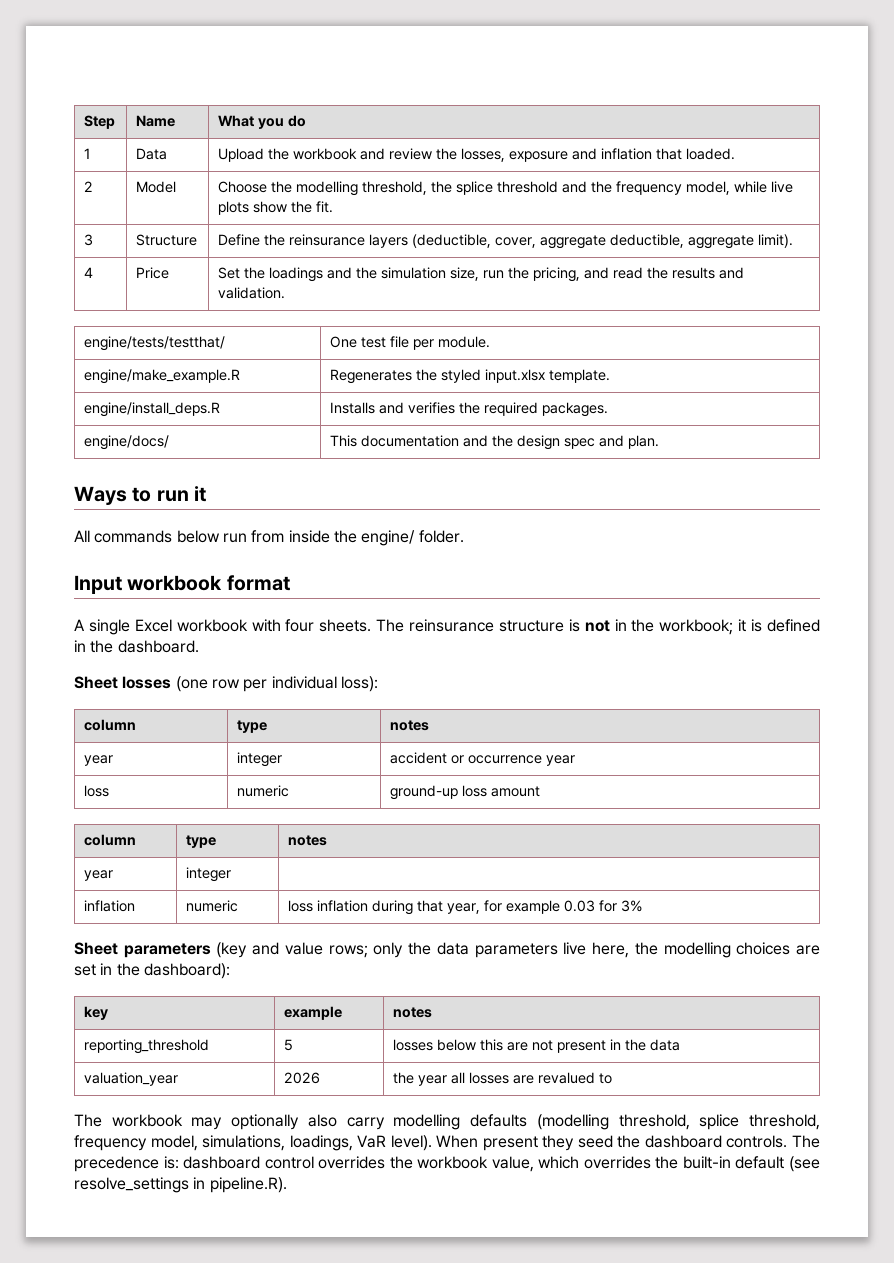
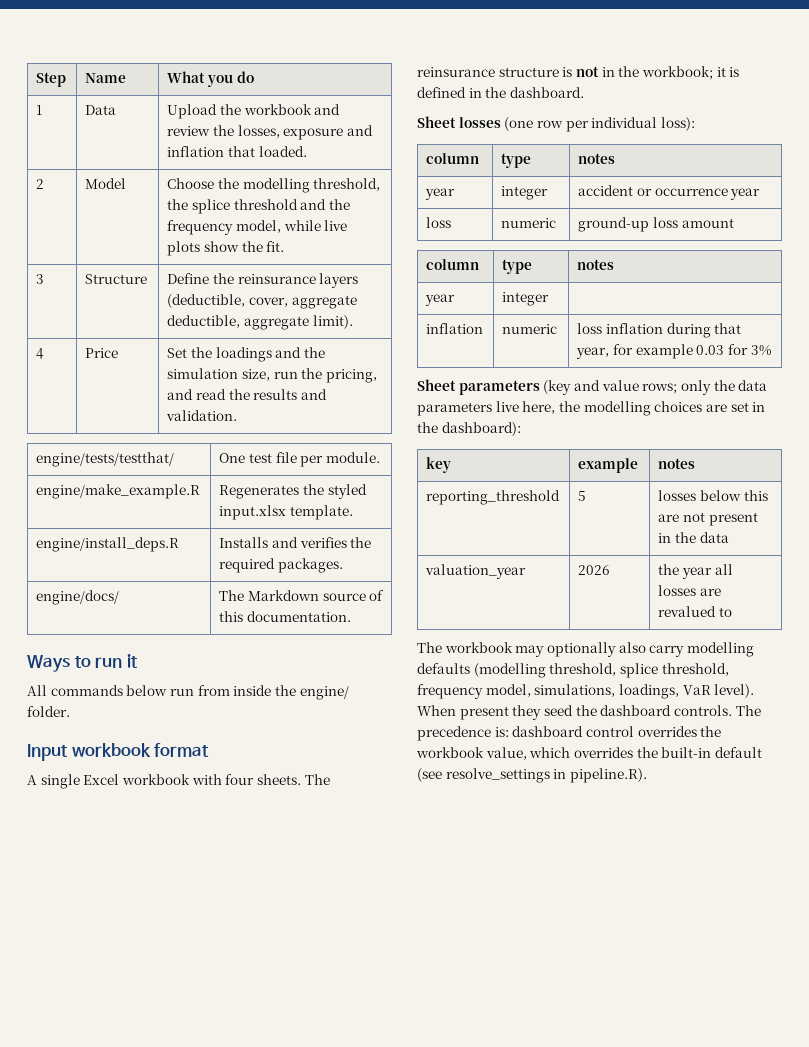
- engine/docs/ | This documentation and the design spec and plan.
+ engine/docs/ | The Markdown source of this documentation.

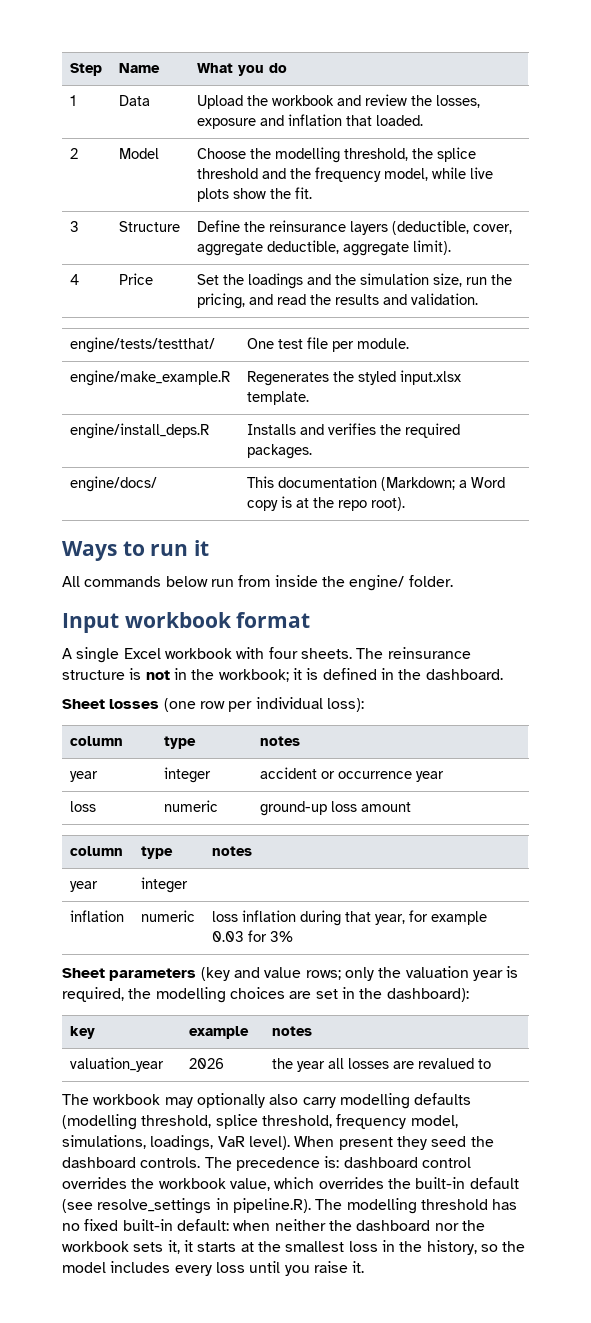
- engine/docs/ | The Markdown source of this documentation.
+ engine/docs/ | This documentation (Markdown; a Word copy is at the repo root).
- Sheet parameters (key and value rows; only the data parameters live here, the modelling choices are set in the dashboard):
+ Sheet parameters (key and value rows; only the valuation year is required, the modelling choices are set in the dashboard):
- reporting_threshold | 5 | losses below this are not present in the data
- The precedence is: dashboard control overrides the workbook value, which overrides the built-in default (see resolve_settings in pipeline.R).
+ The precedence is: dashboard control overrides the workbook value, which overrides the built-in default (see resolve_settings in pipeline.R). The modelling threshold has no fixed built-in default: when neither the dashboard nor the workbook sets it, it starts at the smallest loss in the history, so the model includes every loss until you raise it.

